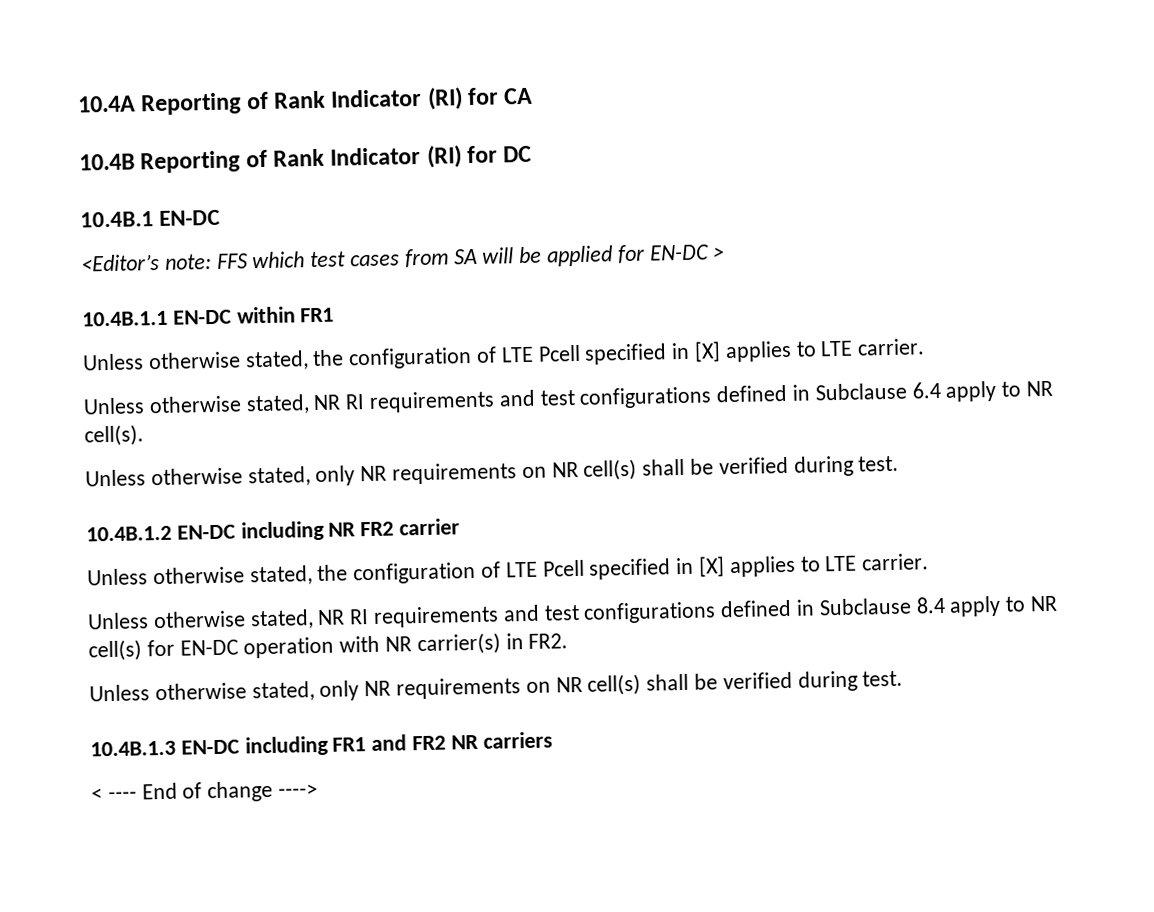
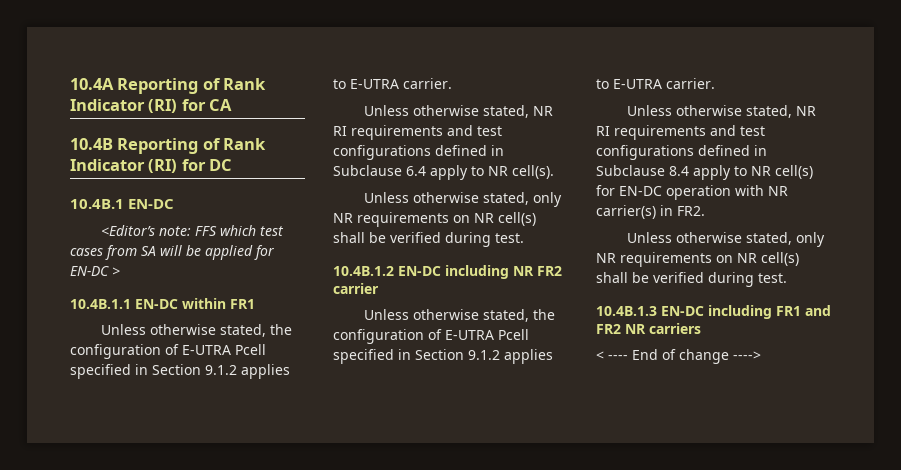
  10.4B.1.1 EN-DC within FR1
- Unless otherwise stated, the configuration of LTE Pcell specified in [X] applies to LTE carrier.
+ Unless otherwise stated, the configuration of E-UTRA Pcell specified in Section 9.1.2 applies to E-UTRA carrier.
  10.4B.1.2 EN-DC including NR FR2 carrier
- Unless otherwise stated, the configuration of LTE Pcell specified in [X] applies to LTE carrier.
+ Unless otherwise stated, the configuration of E-UTRA Pcell specified in Section 9.1.2 applies to E-UTRA carrier.

